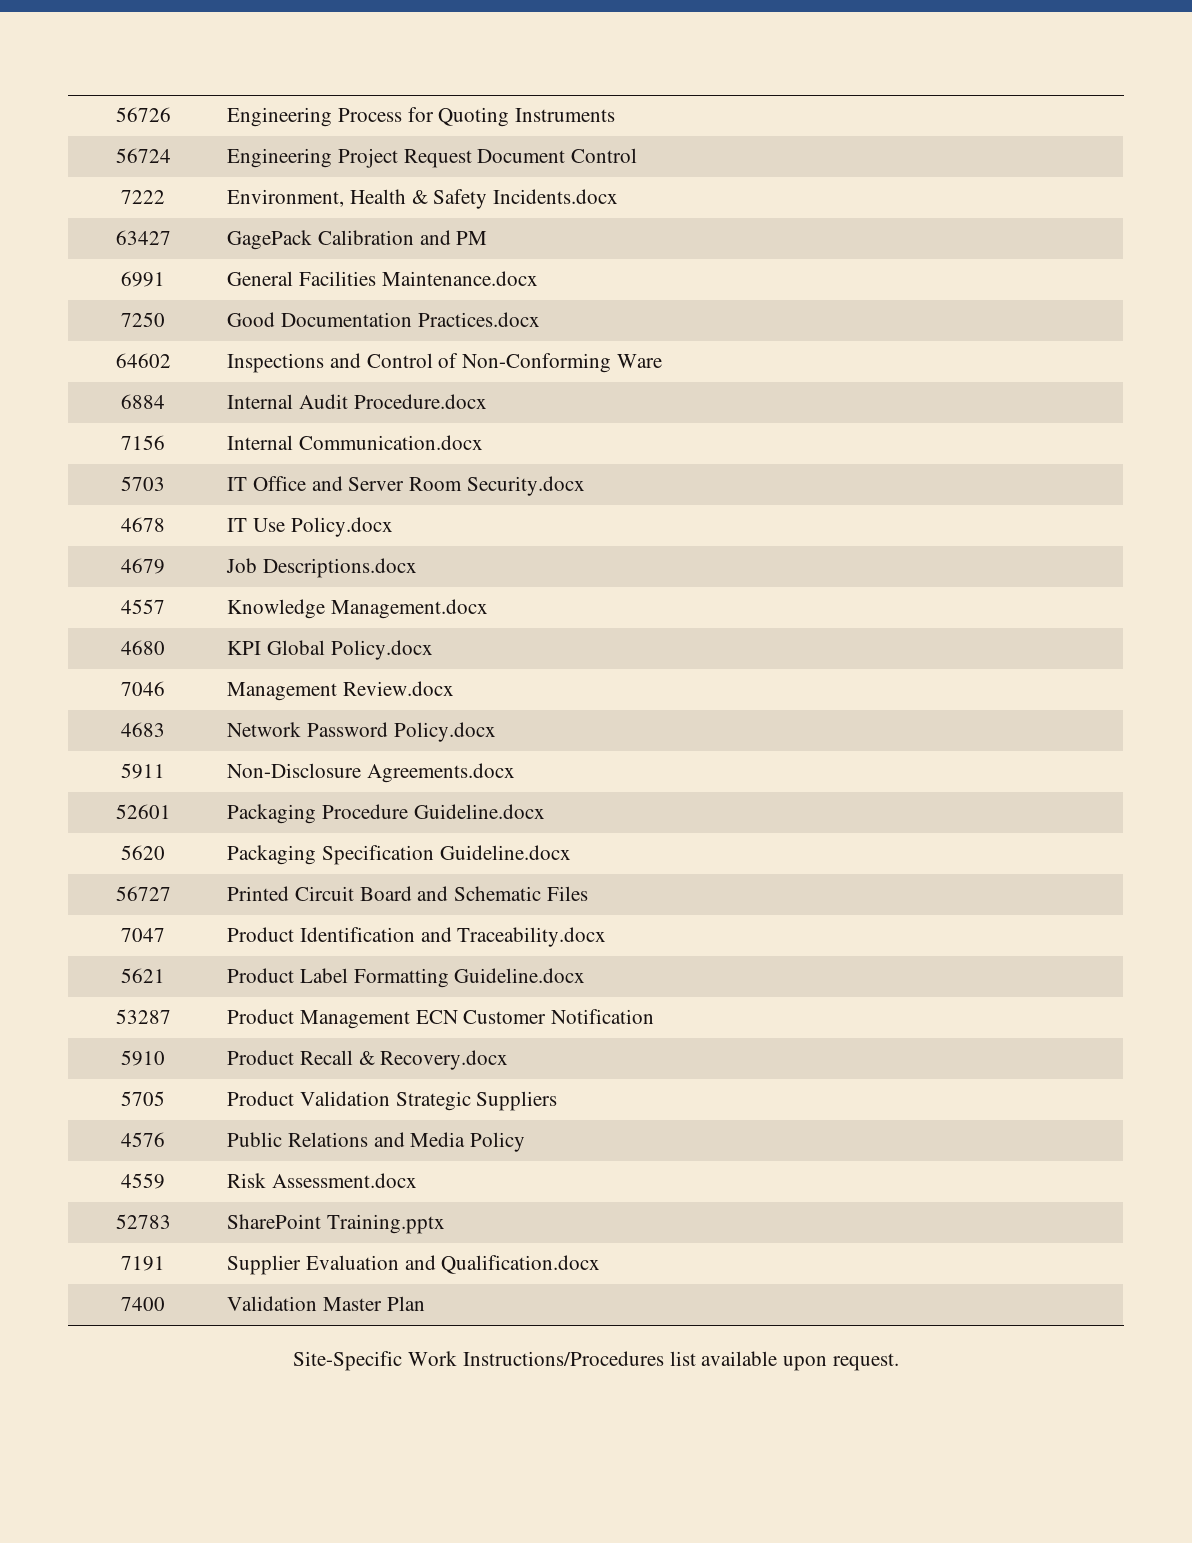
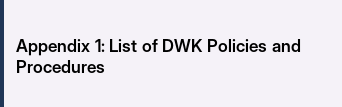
- 56726 | Engineering Process for Quoting Instruments
- 56724 | Engineering Project Request Document Control
- 7222 | Environment, Health & Safety Incidents.docx
- 63427 | GagePack Calibration and PM
- 6991 | General Facilities Maintenance.docx
- 7250 | Good Documentation Practices.docx
- 64602 | Inspections and Control of Non-Conforming Ware
- 6884 | Internal Audit Procedure.docx
- 7156 | Internal Communication.docx
- 5703 | IT Office and Server Room Security.docx
- 4678 | IT Use Policy.docx
- 4679 | Job Descriptions.docx
- 4557 | Knowledge Management.docx
- 4680 | KPI Global Policy.docx
- 7046 | Management Review.docx
- 4683 | Network Password Policy.docx
- 5911 | Non-Disclosure Agreements.docx
- 52601 | Packaging Procedure Guideline.docx
- 5620 | Packaging Specification Guideline.docx
- 56727 | Printed Circuit Board and Schematic Files
- 7047 | Product Identification and Traceability.docx
- 5621 | Product Label Formatting Guideline.docx
- 53287 | Product Management ECN Customer Notification
- 5910 | Product Recall & Recovery.docx
- 5705 | Product Validation Strategic Suppliers
- 4576 | Public Relations and Media Policy
- 4559 | Risk Assessment.docx
- 52783 | SharePoint Training.pptx
- 7191 | Supplier Evaluation and Qualification.docx
- 7400 | Validation Master Plan
- Site-Specific Work Instructions/Procedures list available upon request.
+ Appendix 1: List of DWK Policies and Procedures

